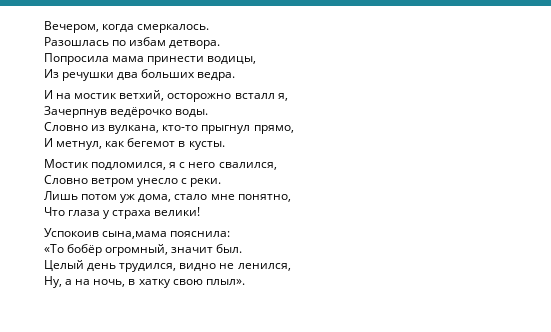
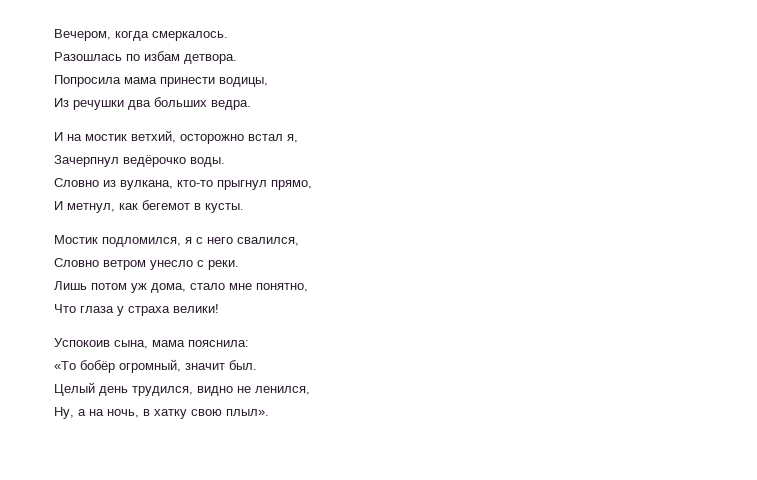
- И на мостик ветхий, осторожно всталл я,
+ И на мостик ветхий, осторожно встал я,
- Зачерпнув ведёрочко воды.
+ Зачерпнул ведёрочко воды.
- Успокоив сына,мама пояснила:
+ Успокоив сына, мама пояснила:

